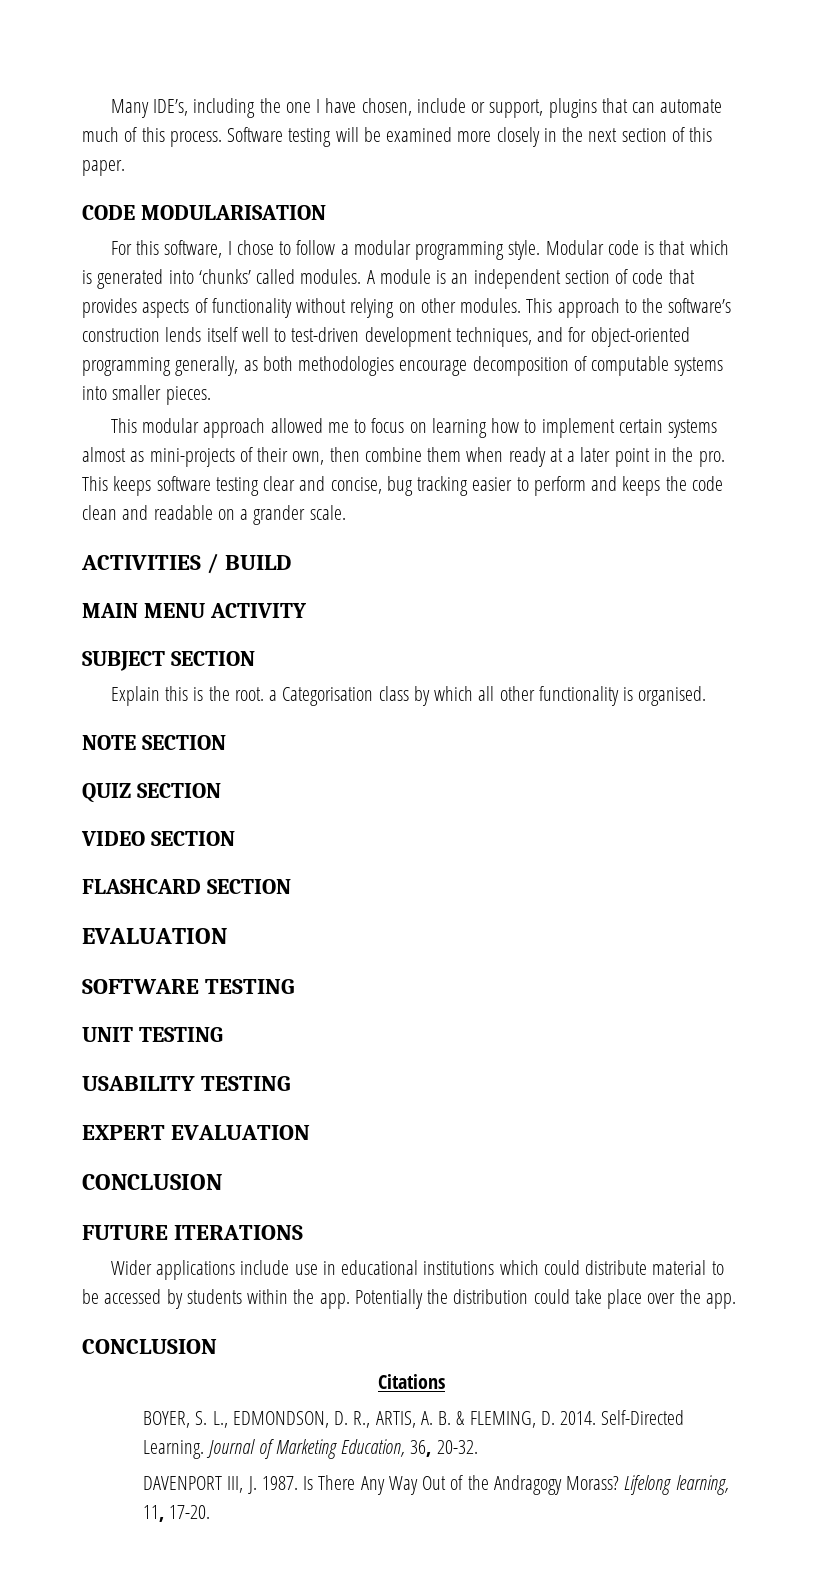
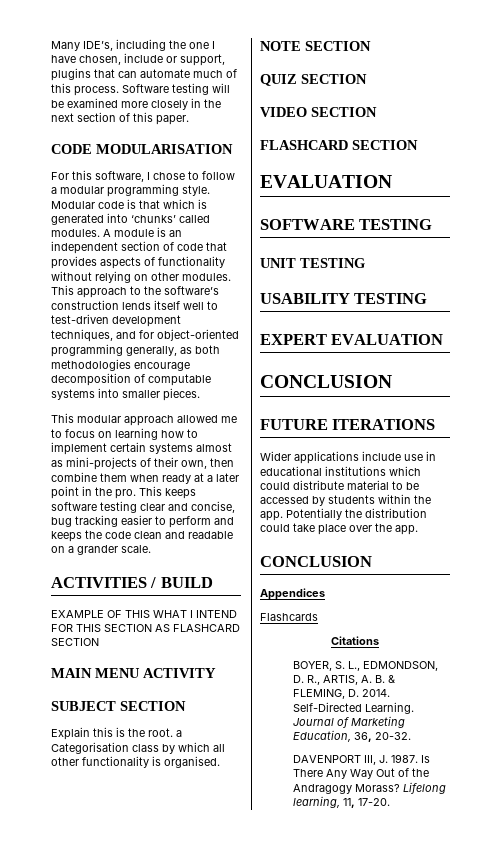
+ EXAMPLE OF THIS WHAT I INTEND FOR THIS SECTION AS FLASHCARD SECTION
+ Appendices
+ Flashcards

